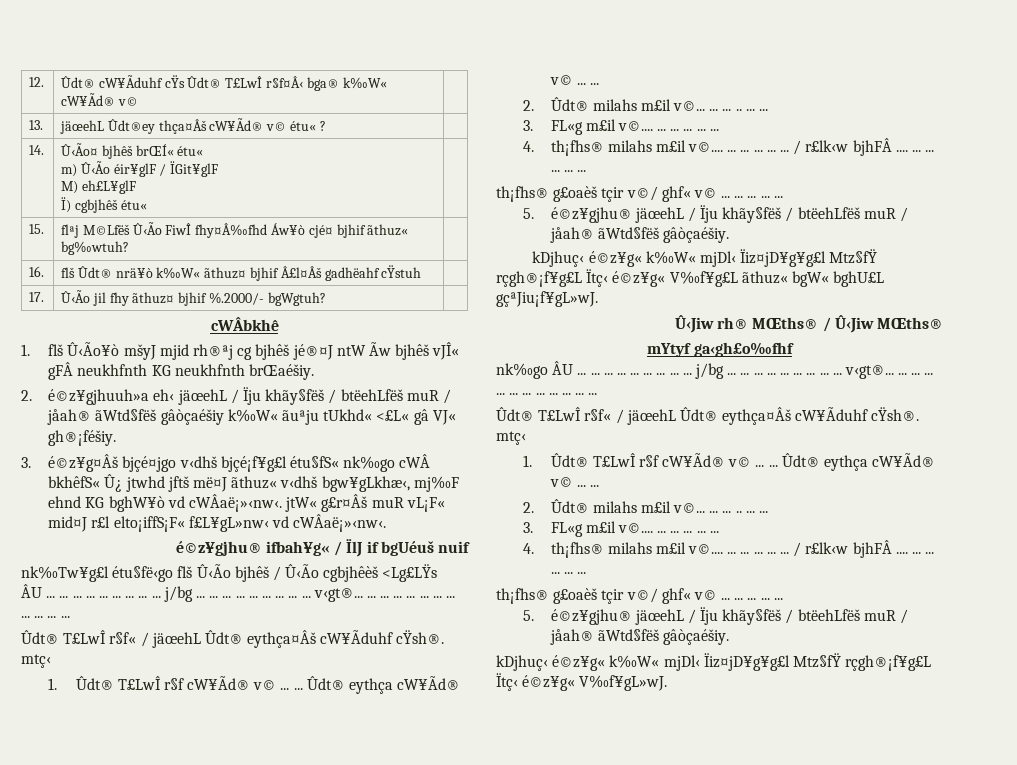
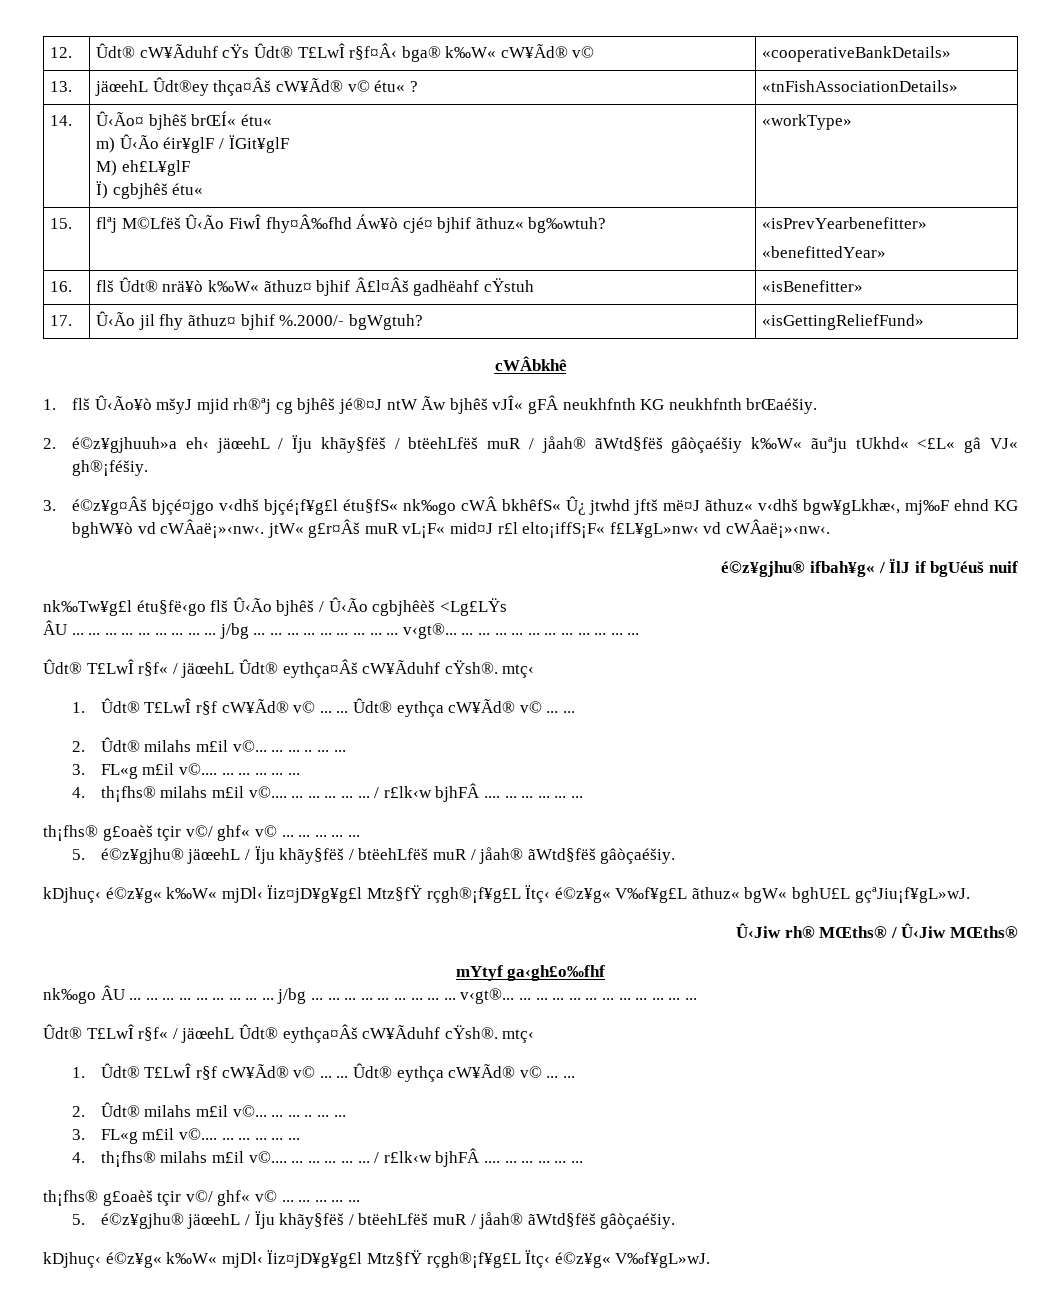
- 12. | Ûdt® cW¥Ãduhf cŸs Ûdt® T£LwÎ r§f¤Â‹ bga® k‰W« cW¥Ãd® v© |
+ 12. | Ûdt® cW¥Ãduhf cŸs Ûdt® T£LwÎ r§f¤Â‹ bga® k‰W« cW¥Ãd® v© | «cooperativeBankDetails»
- 13. | jäœehL Ûdt®ey thça¤Âš cW¥Ãd® v© étu« ? |
+ 13. | jäœehL Ûdt®ey thça¤Âš cW¥Ãd® v© étu« ? | «tnFishAssociationDetails»
  14. | Û‹Ão¤ bjhêš brŒÍ« étu«
  m) Û‹Ão éir¥glF / ÏGit¥glF
  M) eh£L¥glF
- Ï) cgbjhêš étu« |
+ Ï) cgbjhêš étu« | «workType»
- 15. | flªj M©Lfëš Û‹Ão FiwÎ fhy¤Â‰fhd Áw¥ò cjé¤ bjhif ãthuz« bg‰wtuh? |
+ 15. | flªj M©Lfëš Û‹Ão FiwÎ fhy¤Â‰fhd Áw¥ò cjé¤ bjhif ãthuz« bg‰wtuh? | «isPrevYearbenefitter»
+ «benefittedYear»
- 16. | flš Ûdt® nrä¥ò k‰W« ãthuz¤ bjhif Â£l¤Âš gadhëahf cŸstuh |
+ 16. | flš Ûdt® nrä¥ò k‰W« ãthuz¤ bjhif Â£l¤Âš gadhëahf cŸstuh | «isBenefitter»
- 17. | Û‹Ão jil fhy ãthuz¤ bjhif %.2000/- bgWgtuh? |
+ 17. | Û‹Ão jil fhy ãthuz¤ bjhif %.2000/- bgWgtuh? | «isGettingReliefFund»

